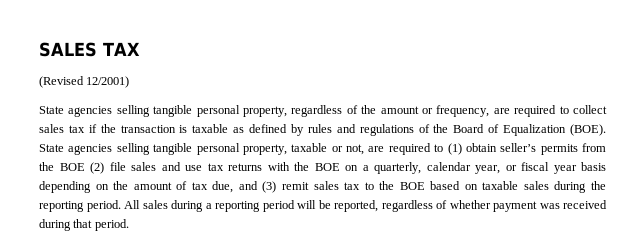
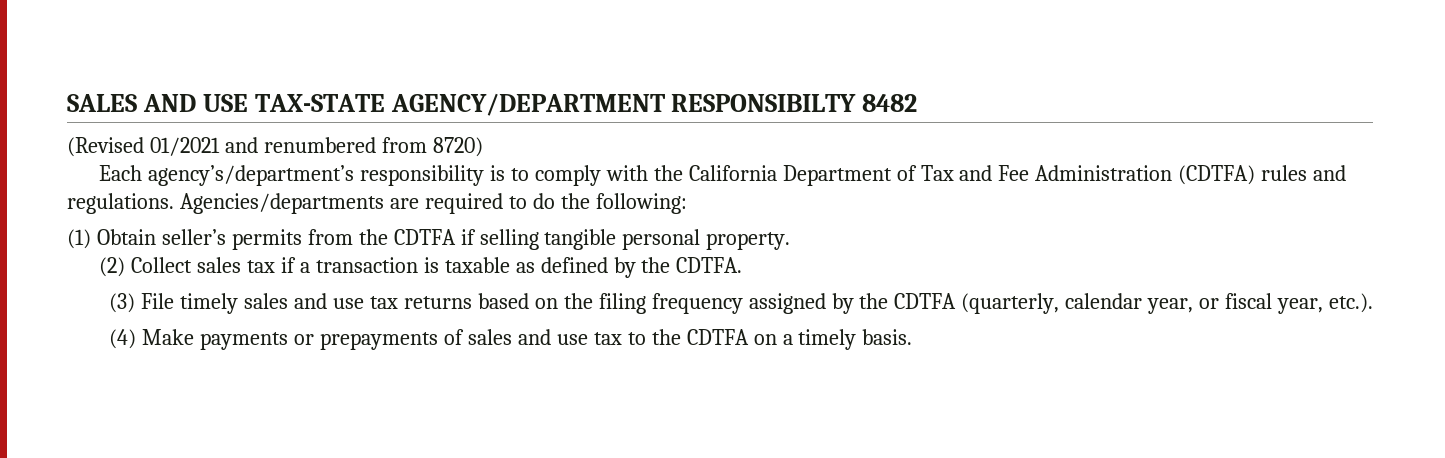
- SALES TAX
- (Revised 12/2001)
- State agencies selling tangible personal property, regardless of the amount or frequency, are required to collect sales tax if the transaction is taxable as defined by rules and regulations of the Board of Equalization (BOE). State agencies selling tangible personal property, taxable or not, are required to (1) obtain seller’s permits from the BOE (2) file sales and use tax returns with the BOE on a quarterly, calendar year, or fiscal year basis depending on the amount of tax due, and (3) remit sales tax to the BOE based on taxable sales during the reporting period. All sales during a reporting period will be reported, regardless of whether payment was received during that period.
+ SALES AND USE TAX-STATE AGENCY/DEPARTMENT RESPONSIBILTY 8482
+ (Revised 01/2021 and renumbered from 8720)
+ Each agency’s/department’s responsibility is to comply with the California Department of Tax and Fee Administration (CDTFA) rules and regulations. Agencies/departments are required to do the following:
+ (1) Obtain seller’s permits from the CDTFA if selling tangible personal property.
+ (2) Collect sales tax if a transaction is taxable as defined by the CDTFA.
+ (3) File timely sales and use tax returns based on the filing frequency assigned by the CDTFA (quarterly, calendar year, or fiscal year, etc.).
+ (4) Make payments or prepayments of sales and use tax to the CDTFA on a timely basis.

